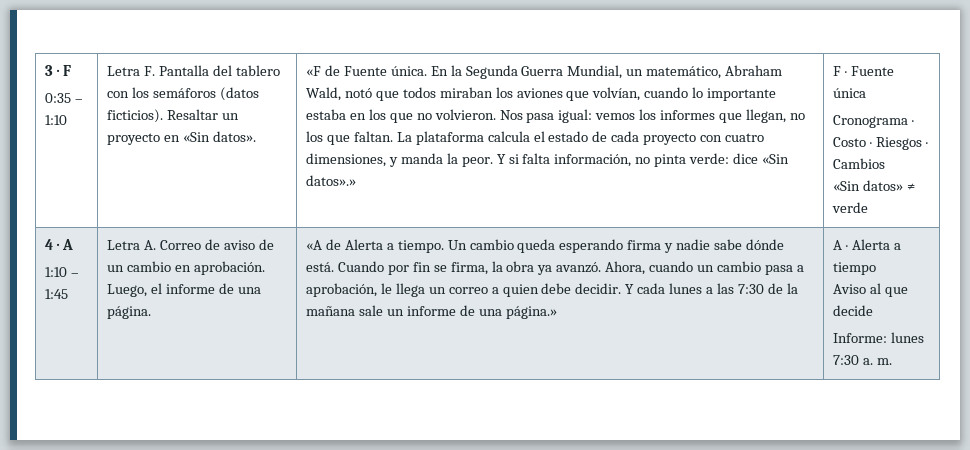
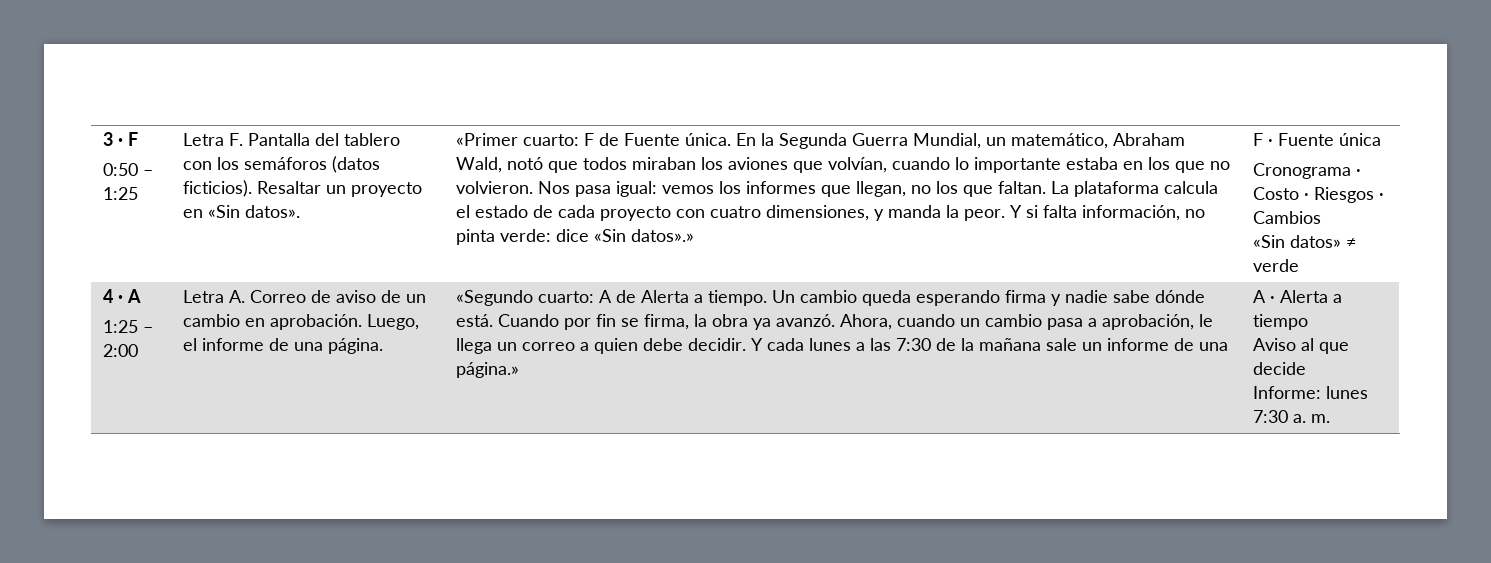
- 0:35 – 1:10
+ 0:50 – 1:25
- «F de Fuente única.
+ «Primer cuarto: F de Fuente única.
- 1:10 – 1:45
+ 1:25 – 2:00
- «A de Alerta a tiempo.
+ «Segundo cuarto: A de Alerta a tiempo.

